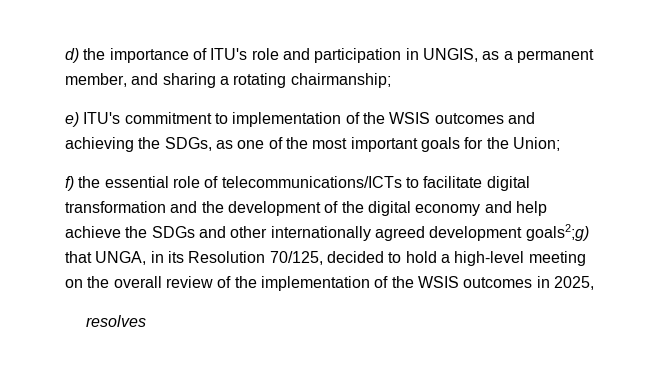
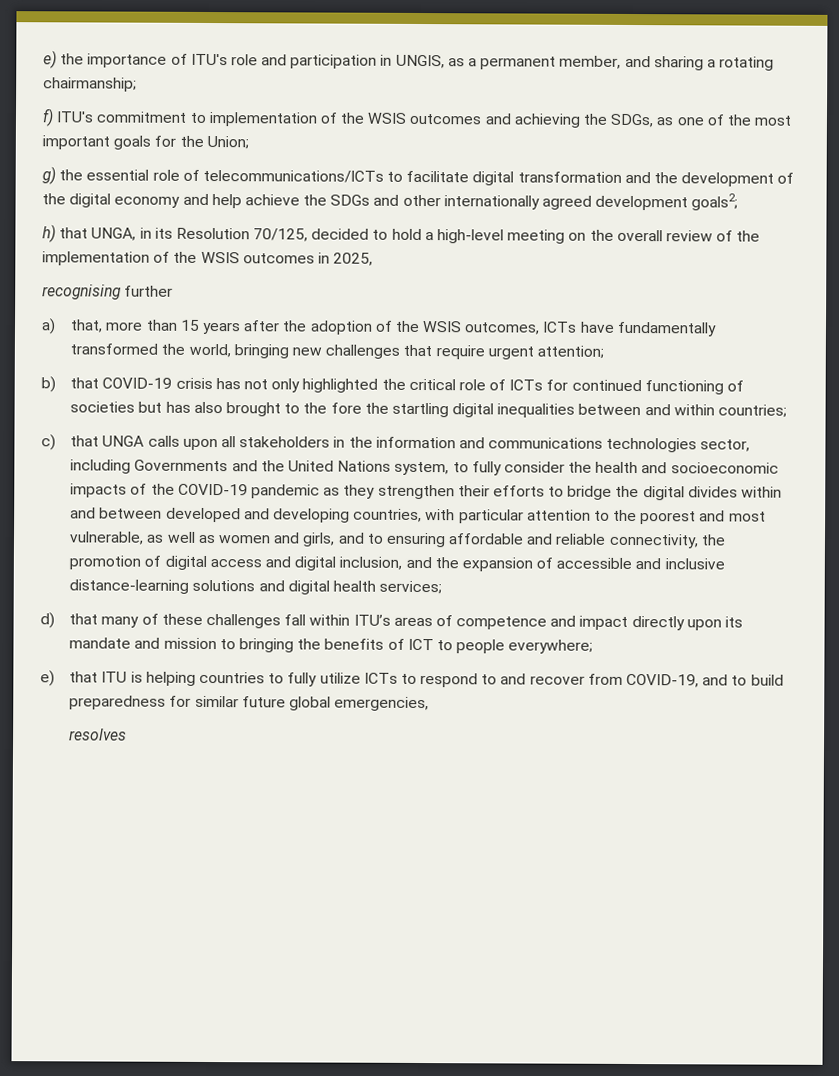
- d) the importance of ITU's role and participation in UNGIS, as a permanent member, and sharing a rotating chairmanship;
+ e) the importance of ITU's role and participation in UNGIS, as a permanent member, and sharing a rotating chairmanship;
- e) ITU's commitment to implementation of the WSIS outcomes and achieving the SDGs, as one of the most important goals for the Union;
+ f) ITU's commitment to implementation of the WSIS outcomes and achieving the SDGs, as one of the most important goals for the Union;
- f) the essential role of telecommunications/ICTs to facilitate digital transformation and the development of the digital economy and help achieve the SDGs and other internationally agreed development goals2;g) that UNGA, in its Resolution 70/125, decided to hold a high-level meeting on the overall review of the implementation of the WSIS outcomes in 2025,
+ g) the essential role of telecommunications/ICTs to facilitate digital transformation and the development of the digital economy and help achieve the SDGs and other internationally agreed development goals2;
+ h) that UNGA, in its Resolution 70/125, decided to hold a high-level meeting on the overall review of the implementation of the WSIS outcomes in 2025,
+ recognising further
+ a) that, more than 15 years after the adoption of the WSIS outcomes, ICTs have fundamentally transformed the world, bringing new challenges that require urgent attention;
+ b) that COVID-19 crisis has not only highlighted the critical role of ICTs for continued functioning of societies but has also brought to the fore the startling digital inequalities between and within countries;
+ c) that UNGA calls upon all stakeholders in the information and communications technologies sector, including Governments and the United Nations system, to fully consider the health and socioeconomic impacts of the COVID-19 pandemic as they strengthen their efforts to bridge the digital divides within and between developed and developing countries, with particular attention to the poorest and most vulnerable, as well as women and girls, and to ensuring affordable and reliable connectivity, the promotion of digital access and digital inclusion, and the expansion of accessible and inclusive distance-learning solutions and digital health services;
+ d) that many of these challenges fall within ITU’s areas of competence and impact directly upon its mandate and mission to bringing the benefits of ICT to people everywhere;
+ e) that ITU is helping countries to fully utilize ICTs to respond to and recover from COVID-19, and to build preparedness for similar future global emergencies,

